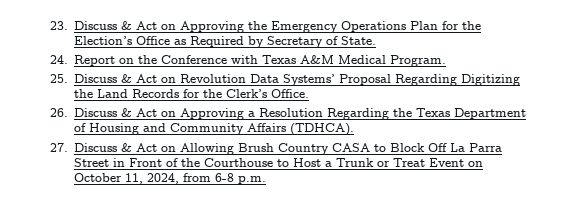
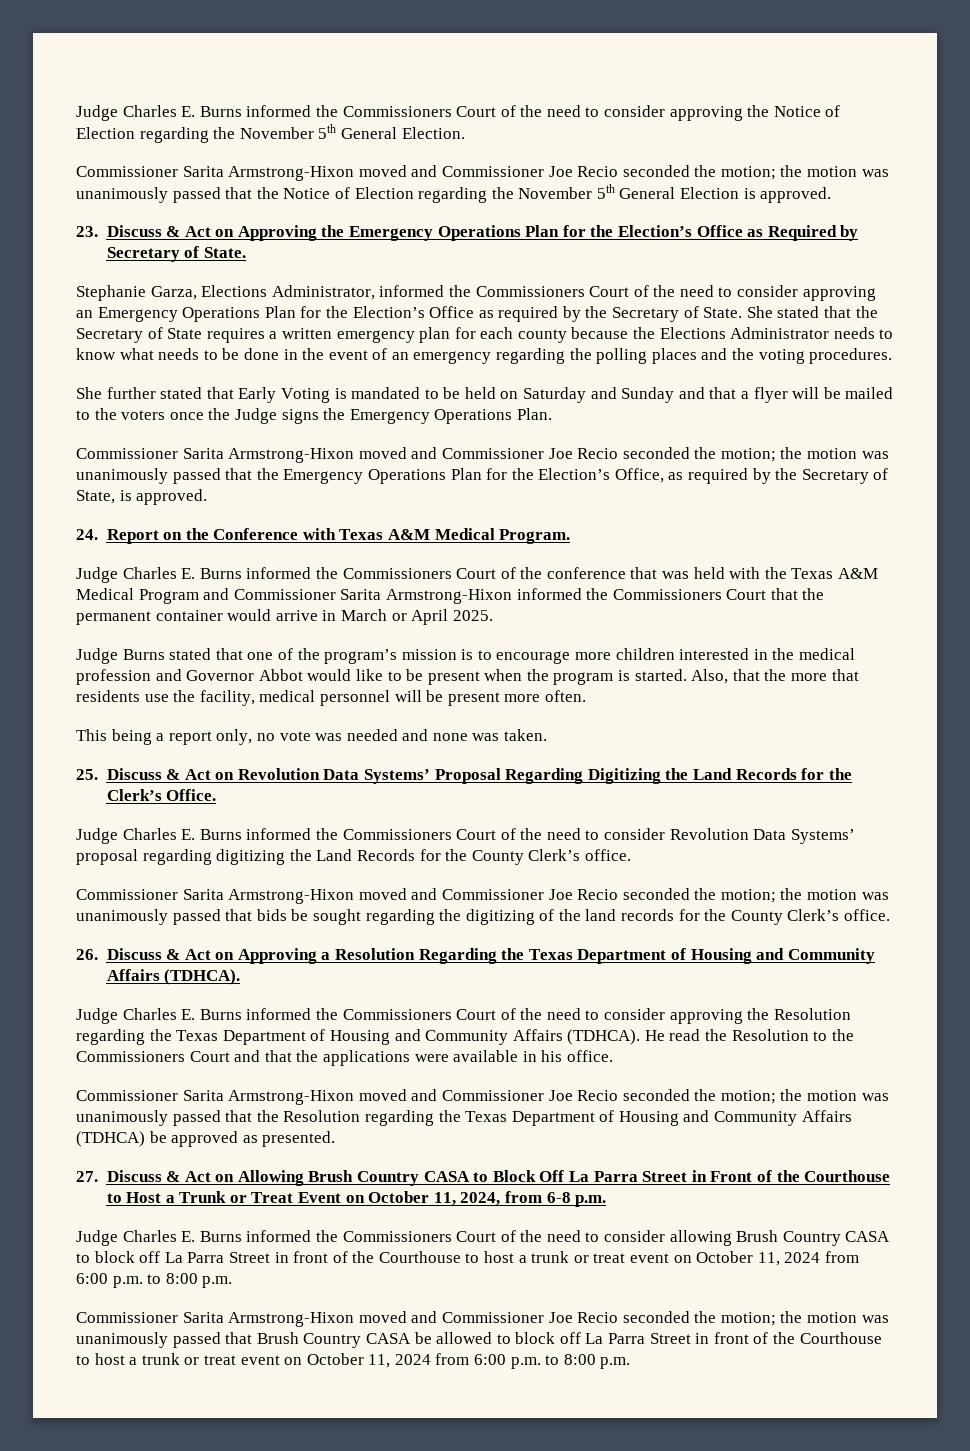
+ Judge Charles E. Burns informed the Commissioners Court of the need to consider approving the Notice of Election regarding the November 5th General Election.
+ Commissioner Sarita Armstrong-Hixon moved and Commissioner Joe Recio seconded the motion; the motion was unanimously passed that the Notice of Election regarding the November 5th General Election is approved.
+ Stephanie Garza, Elections Administrator, informed the Commissioners Court of the need to consider approving an Emergency Operations Plan for the Election’s Office as required by the Secretary of State. She stated that the Secretary of State requires a written emergency plan for each county because the Elections Administrator needs to know what needs to be done in the event of an emergency regarding the polling places and the voting procedures.
+ She further stated that Early Voting is mandated to be held on Saturday and Sunday and that a flyer will be mailed to the voters once the Judge signs the Emergency Operations Plan.
+ Commissioner Sarita Armstrong-Hixon moved and Commissioner Joe Recio seconded the motion; the motion was unanimously passed that the Emergency Operations Plan for the Election’s Office, as required by the Secretary of State, is approved.
+ Judge Charles E. Burns informed the Commissioners Court of the conference that was held with the Texas A&M Medical Program and Commissioner Sarita Armstrong-Hixon informed the Commissioners Court that the permanent container would arrive in March or April 2025.
+ Judge Burns stated that one of the program’s mission is to encourage more children interested in the medical profession and Governor Abbot would like to be present when the program is started. Also, that the more that residents use the facility, medical personnel will be present more often.
+ This being a report only, no vote was needed and none was taken.
+ Judge Charles E. Burns informed the Commissioners Court of the need to consider Revolution Data Systems’ proposal regarding digitizing the Land Records for the County Clerk’s office.
+ Commissioner Sarita Armstrong-Hixon moved and Commissioner Joe Recio seconded the motion; the motion was unanimously passed that bids be sought regarding the digitizing of the land records for the County Clerk’s office.
+ Judge Charles E. Burns informed the Commissioners Court of the need to consider approving the Resolution regarding the Texas Department of Housing and Community Affairs (TDHCA). He read the Resolution to the Commissioners Court and that the applications were available in his office.
+ Commissioner Sarita Armstrong-Hixon moved and Commissioner Joe Recio seconded the motion; the motion was unanimously passed that the Resolution regarding the Texas Department of Housing and Community Affairs (TDHCA) be approved as presented.
+ Judge Charles E. Burns informed the Commissioners Court of the need to consider allowing Brush Country CASA to block off La Parra Street in front of the Courthouse to host a trunk or treat event on October 11, 2024 from 6:00 p.m. to 8:00 p.m.
+ Commissioner Sarita Armstrong-Hixon moved and Commissioner Joe Recio seconded the motion; the motion was unanimously passed that Brush Country CASA be allowed to block off La Parra Street in front of the Courthouse to host a trunk or treat event on October 11, 2024 from 6:00 p.m. to 8:00 p.m.

